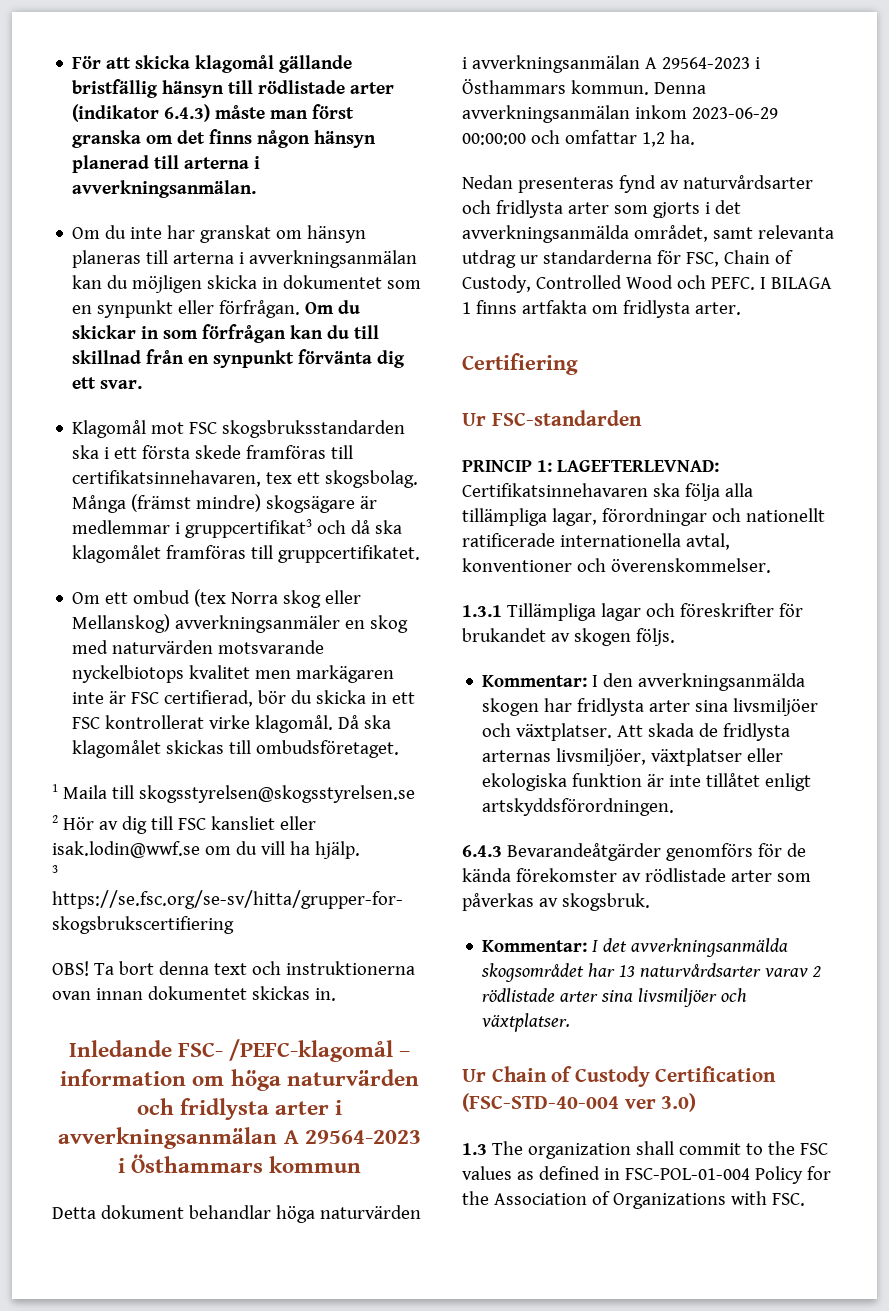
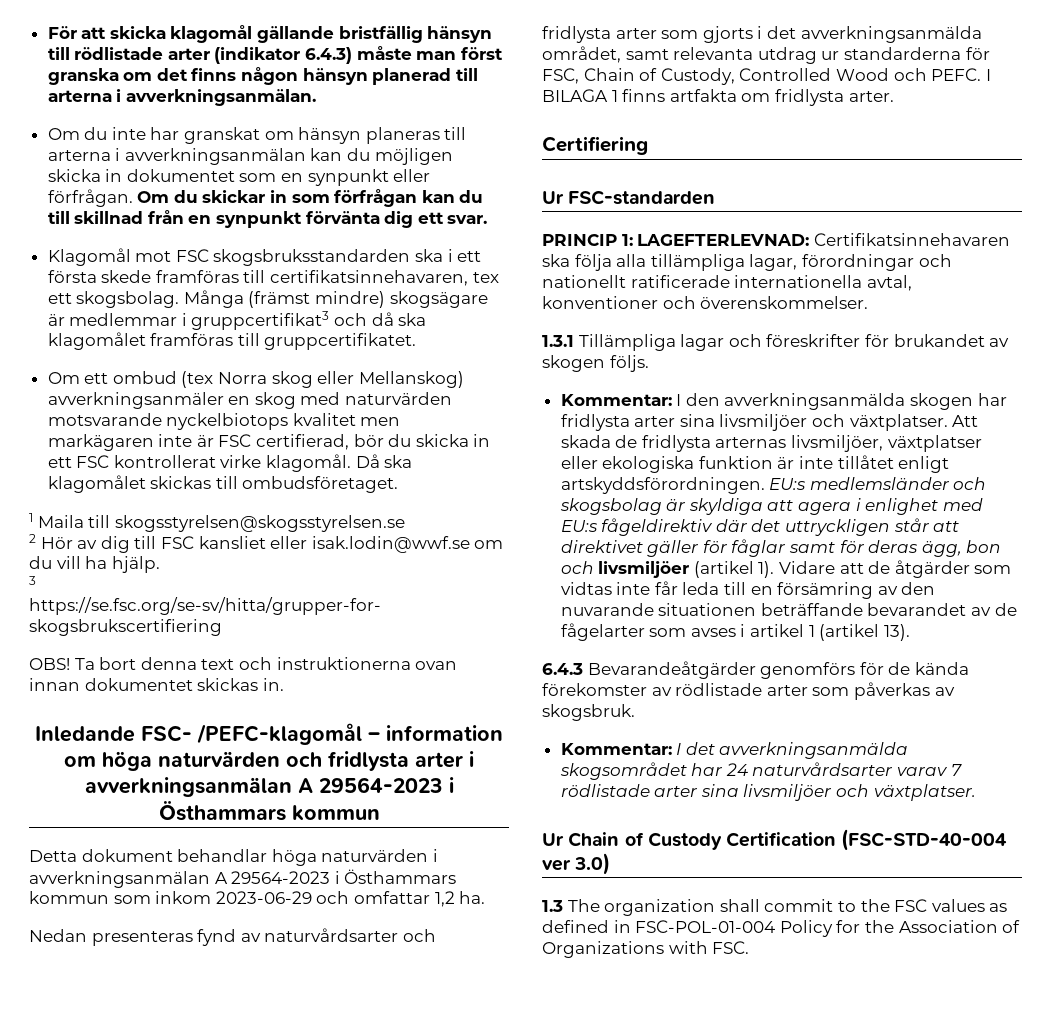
- Detta dokument behandlar höga naturvärden i avverkningsanmälan A 29564-2023 i Östhammars kommun. Denna avverkningsanmälan inkom 2023-06-29 00:00:00 och omfattar 1,2 ha.
+ Detta dokument behandlar höga naturvärden i avverkningsanmälan A 29564-2023 i Östhammars kommun som inkom 2023-06-29 och omfattar 1,2 ha.
+ EU:s medlemsländer och skogsbolag är skyldiga att agera i enlighet med EU:s fågeldirektiv där det uttryckligen står att direktivet gäller för fåglar samt för deras ägg, bon och livsmiljöer (artikel 1). Vidare att de åtgärder som vidtas inte får leda till en försämring av den nuvarande situationen beträffande bevarandet av de fågelarter som avses i artikel 1 (artikel 13).
- Kommentar: I det avverkningsanmälda skogsområdet har 13 naturvårdsarter varav 2 rödlistade arter sina livsmiljöer och växtplatser.
+ Kommentar: I det avverkningsanmälda skogsområdet har 24 naturvårdsarter varav 7 rödlistade arter sina livsmiljöer och växtplatser.

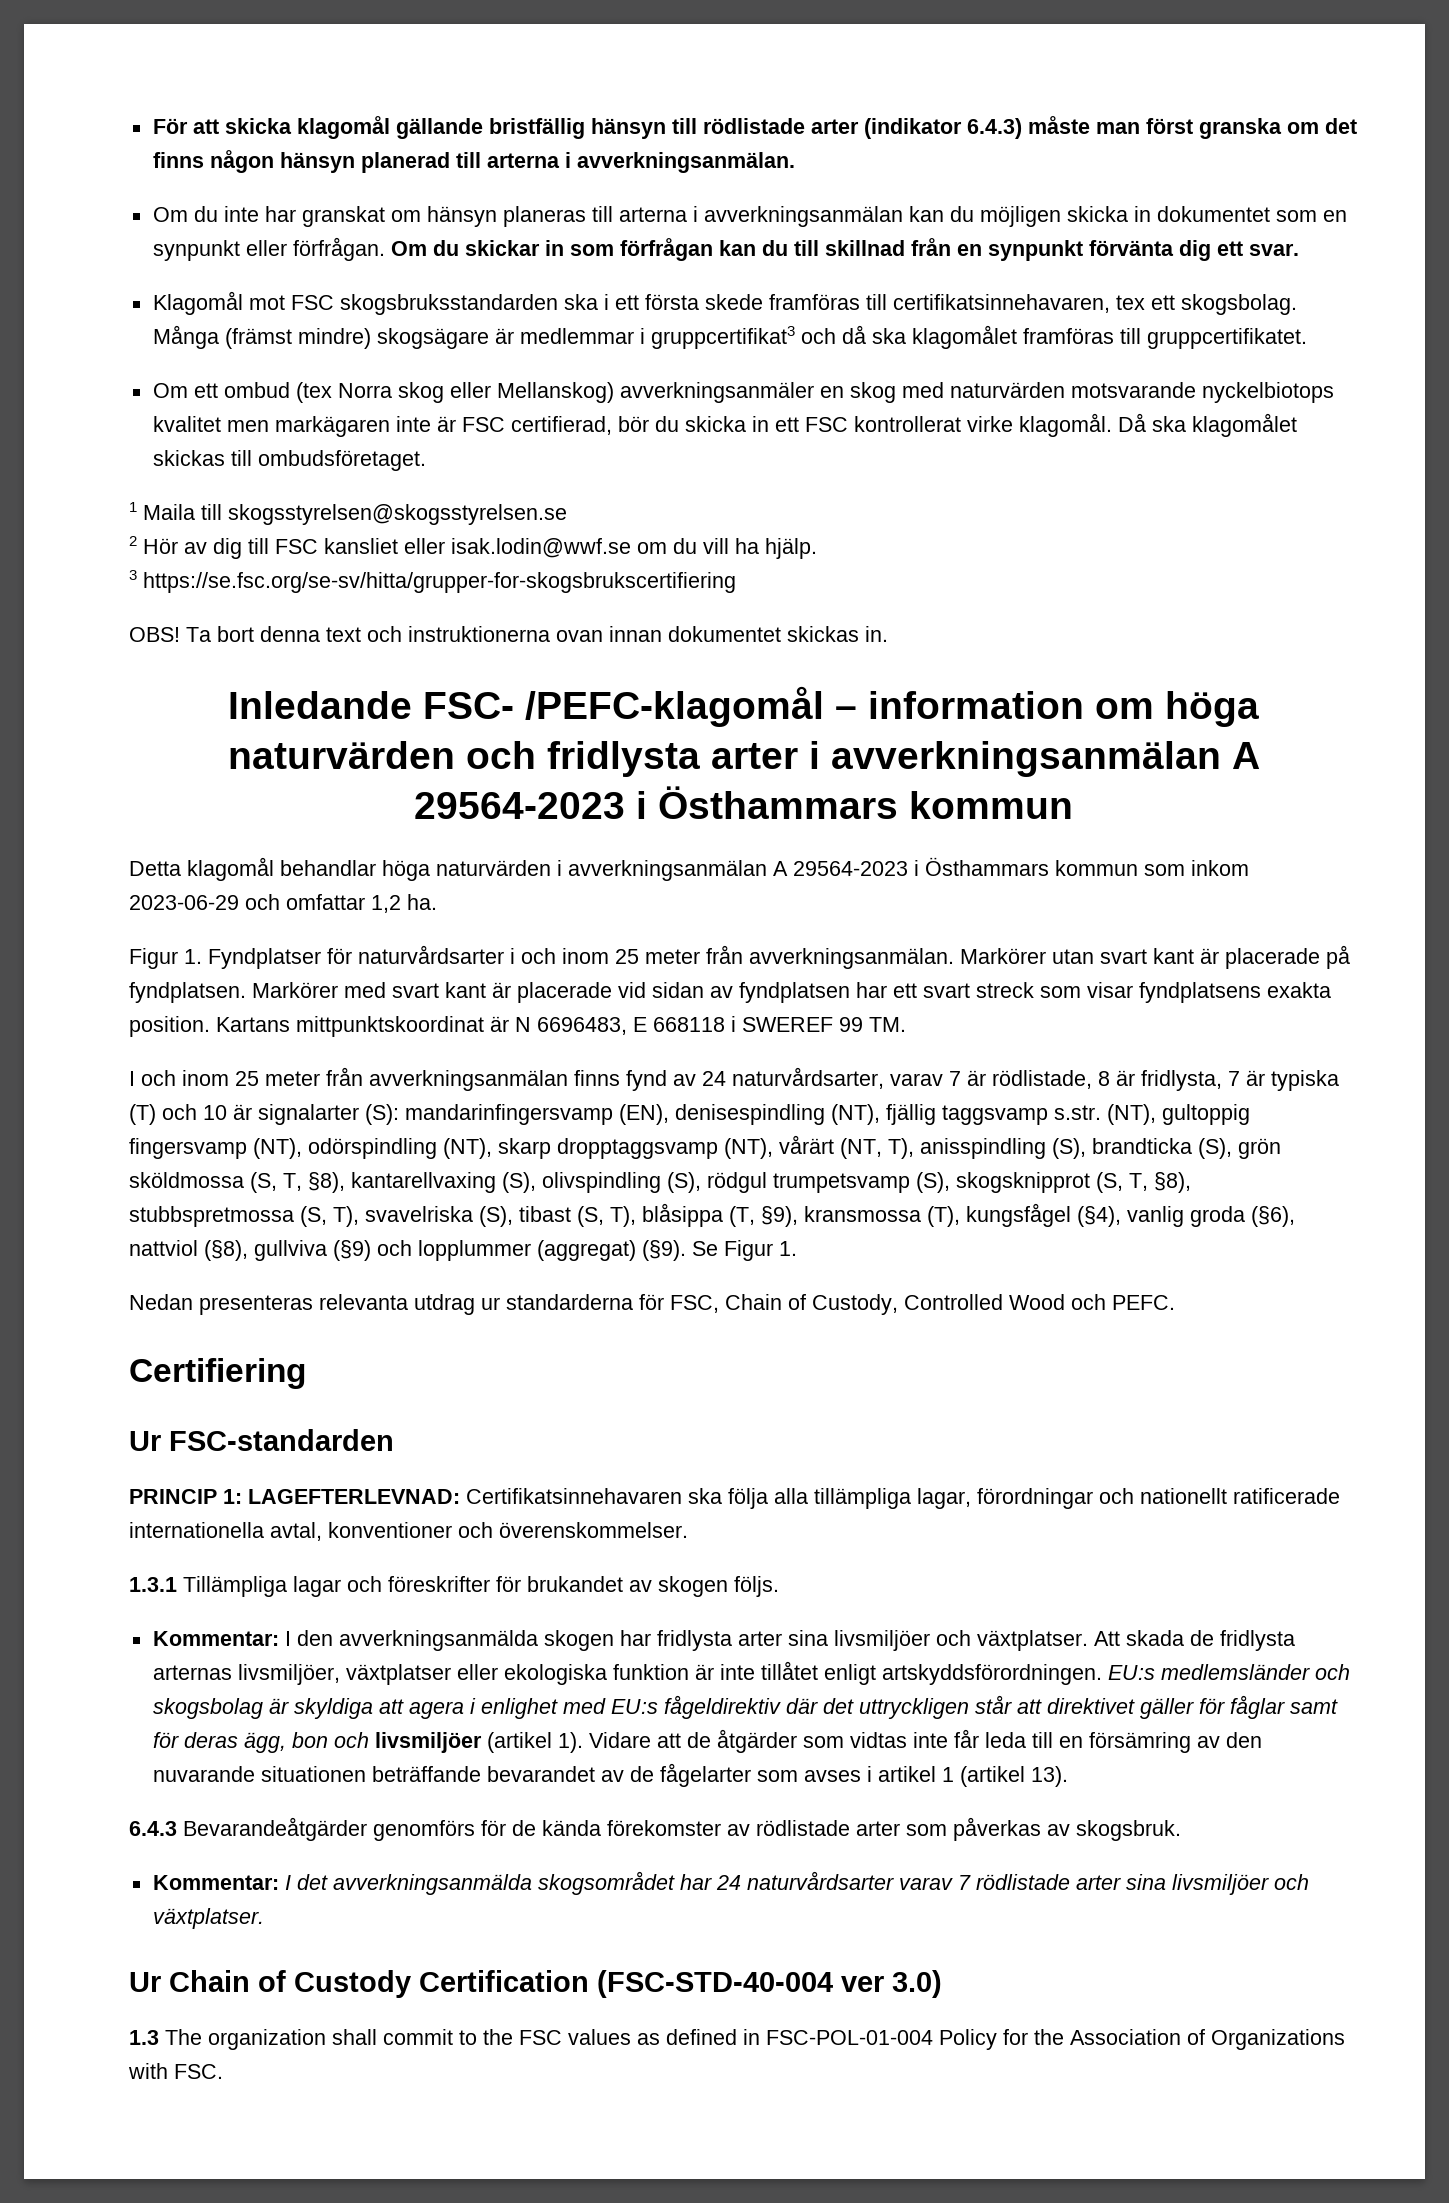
- Detta dokument behandlar höga naturvärden i avverkningsanmälan A 29564-2023 i Östhammars kommun som inkom 2023-06-29 och omfattar 1,2 ha.
+ Detta klagomål behandlar höga naturvärden i avverkningsanmälan A 29564-2023 i Östhammars kommun som inkom 2023-06-29 och omfattar 1,2 ha.
- Nedan presenteras fynd av naturvårdsarter och fridlysta arter som gjorts i det avverkningsanmälda området, samt relevanta utdrag ur standarderna för FSC, Chain of Custody, Controlled Wood och PEFC. I BILAGA 1 finns artfakta om fridlysta arter.
+ Figur 1. Fyndplatser för naturvårdsarter i och inom 25 meter från avverkningsanmälan. Markörer utan svart kant är placerade på fyndplatsen. Markörer med svart kant är placerade vid sidan av fyndplatsen har ett svart streck som visar fyndplatsens exakta position. Kartans mittpunktskoordinat är N 6696483, E 668118 i SWEREF 99 TM.
+ I och inom 25 meter från avverkningsanmälan finns fynd av 24 naturvårdsarter, varav 7 är rödlistade, 8 är fridlysta, 7 är typiska (T) och 10 är signalarter (S): mandarinfingersvamp (EN), denisespindling (NT), fjällig taggsvamp s.str. (NT), gultoppig fingersvamp (NT), odörspindling (NT), skarp dropptaggsvamp (NT), vårärt (NT, T), anisspindling (S), brandticka (S), grön sköldmossa (S, T, §8), kantarellvaxing (S), olivspindling (S), rödgul trumpetsvamp (S), skogsknipprot (S, T, §8), stubbspretmossa (S, T), svavelriska (S), tibast (S, T), blåsippa (T, §9), kransmossa (T), kungsfågel (§4), vanlig groda (§6), nattviol (§8), gullviva (§9) och lopplummer (aggregat) (§9). Se Figur 1.
+ Nedan presenteras relevanta utdrag ur standarderna för FSC, Chain of Custody, Controlled Wood och PEFC.

